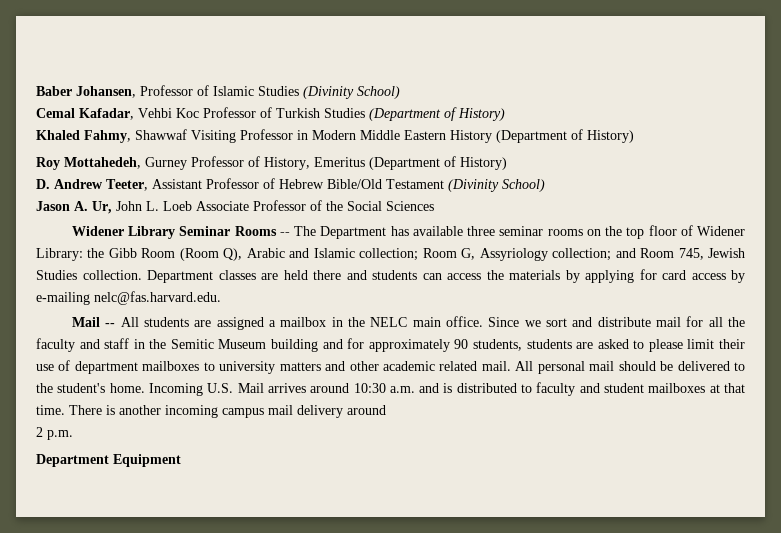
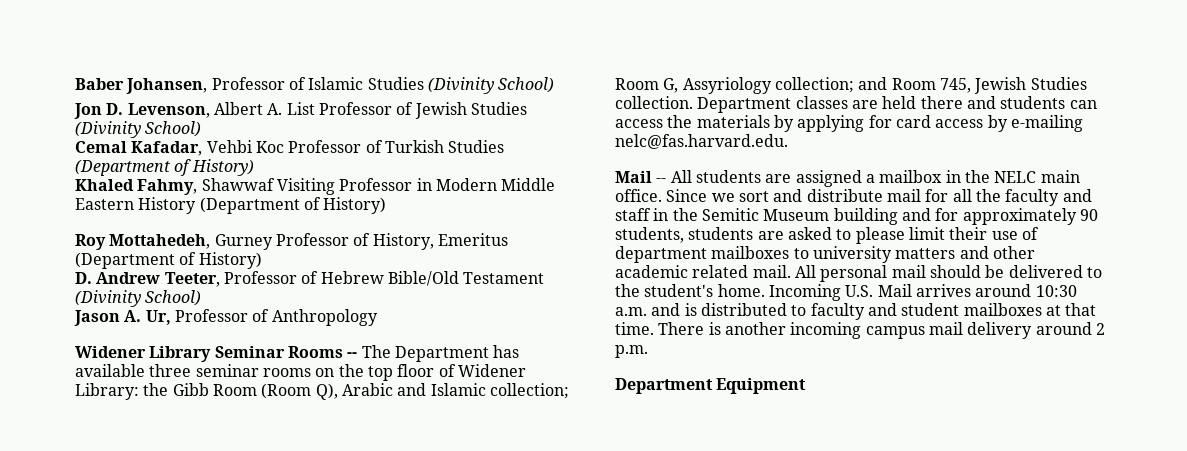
+ Jon D. Levenson, Albert A. List Professor of Jewish Studies (Divinity School)
- D. Andrew Teeter, Assistant Professor of Hebrew Bible/Old Testament (Divinity School)
+ D. Andrew Teeter, Professor of Hebrew Bible/Old Testament (Divinity School)
- Jason A. Ur, John L. Loeb Associate Professor of the Social Sciences
+ Jason A. Ur, Professor of Anthropology
- There is another incoming campus mail delivery around
- 2 p.m.
+ There is another incoming campus mail delivery around 2 p.m.

